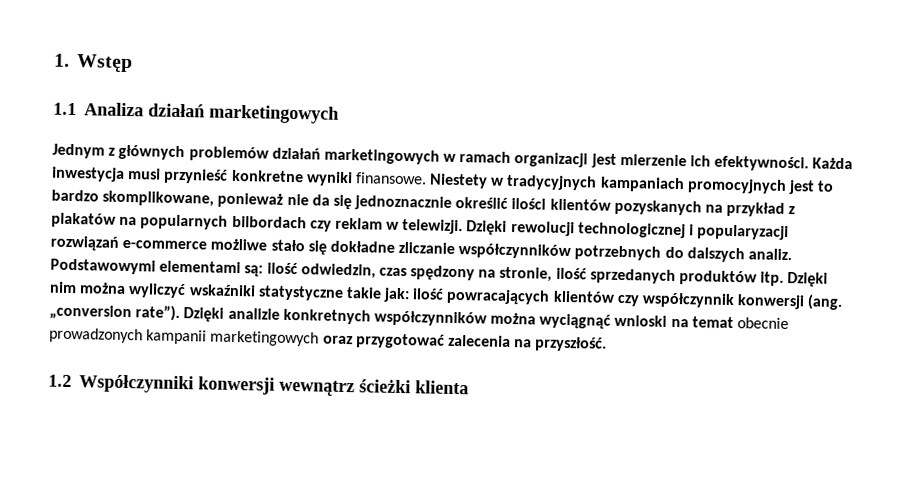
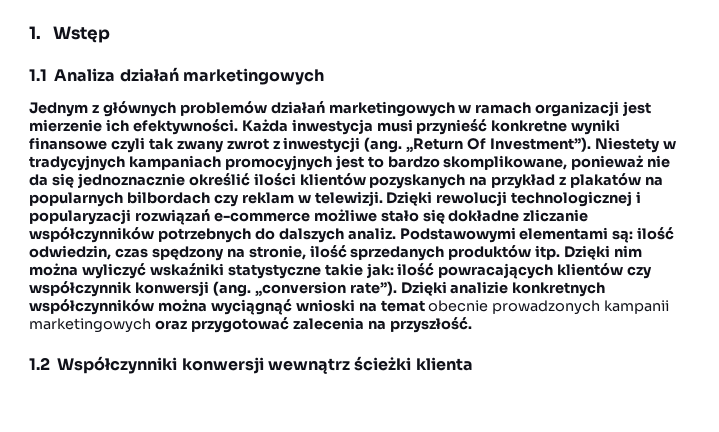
- Każda inwestycja musi przynieść konkretne wyniki finansowe.
+ Każda inwestycja musi przynieść konkretne wyniki finansowe czyli tak zwany zwrot z inwestycji (ang. „Return Of Investment”).

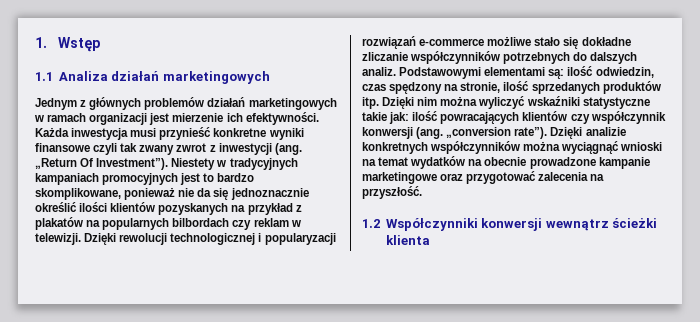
- Dzięki analizie konkretnych współczynników można wyciągnąć wnioski na temat obecnie prowadzonych kampanii marketingowych oraz przygotować zalecenia na przyszłość.
+ Dzięki analizie konkretnych współczynników można wyciągnąć wnioski na temat wydatków na obecnie prowadzone kampanie marketingowe oraz przygotować zalecenia na przyszłość.

